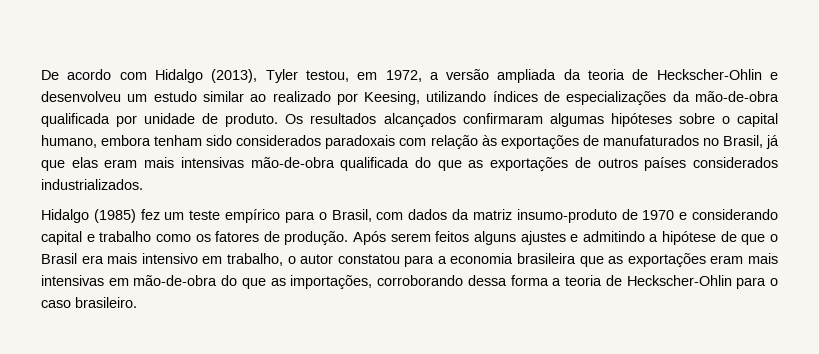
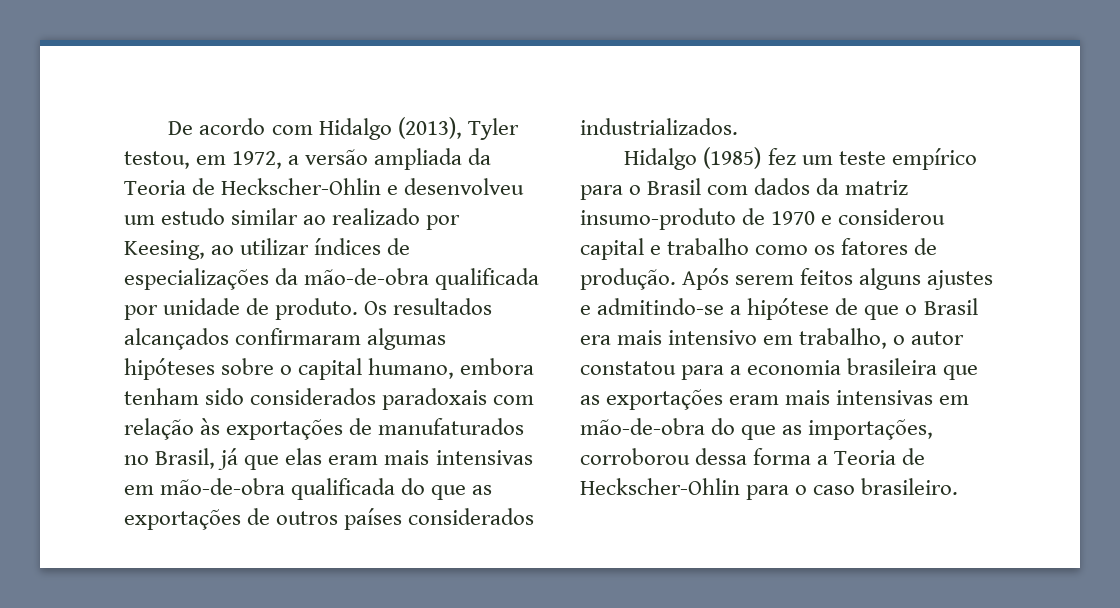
- De acordo com Hidalgo (2013), Tyler testou, em 1972, a versão ampliada da teoria de Heckscher-Ohlin e desenvolveu um estudo similar ao realizado por Keesing, utilizando índices de especializações da mão-de-obra qualificada por unidade de produto.
+ De acordo com Hidalgo (2013), Tyler testou, em 1972, a versão ampliada da Teoria de Heckscher-Ohlin e desenvolveu um estudo similar ao realizado por Keesing, ao utilizar índices de especializações da mão-de-obra qualificada por unidade de produto.
- Os resultados alcançados confirmaram algumas hipóteses sobre o capital humano, embora tenham sido considerados paradoxais com relação às exportações de manufaturados no Brasil, já que elas eram mais intensivas mão-de-obra qualificada do que as exportações de outros países considerados industrializados.
+ Os resultados alcançados confirmaram algumas hipóteses sobre o capital humano, embora tenham sido considerados paradoxais com relação às exportações de manufaturados no Brasil, já que elas eram mais intensivas em mão-de-obra qualificada do que as exportações de outros países considerados industrializados.
- Hidalgo (1985) fez um teste empírico para o Brasil, com dados da matriz insumo-produto de 1970 e considerando capital e trabalho como os fatores de produção.
+ Hidalgo (1985) fez um teste empírico para o Brasil com dados da matriz insumo-produto de 1970 e considerou capital e trabalho como os fatores de produção.
- Após serem feitos alguns ajustes e admitindo a hipótese de que o Brasil era mais intensivo em trabalho, o autor constatou para a economia brasileira que as exportações eram mais intensivas em mão-de-obra do que as importações, corroborando dessa forma a teoria de Heckscher-Ohlin para o caso brasileiro.
+ Após serem feitos alguns ajustes e admitindo-se a hipótese de que o Brasil era mais intensivo em trabalho, o autor constatou para a economia brasileira que as exportações eram mais intensivas em mão-de-obra do que as importações, corroborou dessa forma a Teoria de Heckscher-Ohlin para o caso brasileiro.

